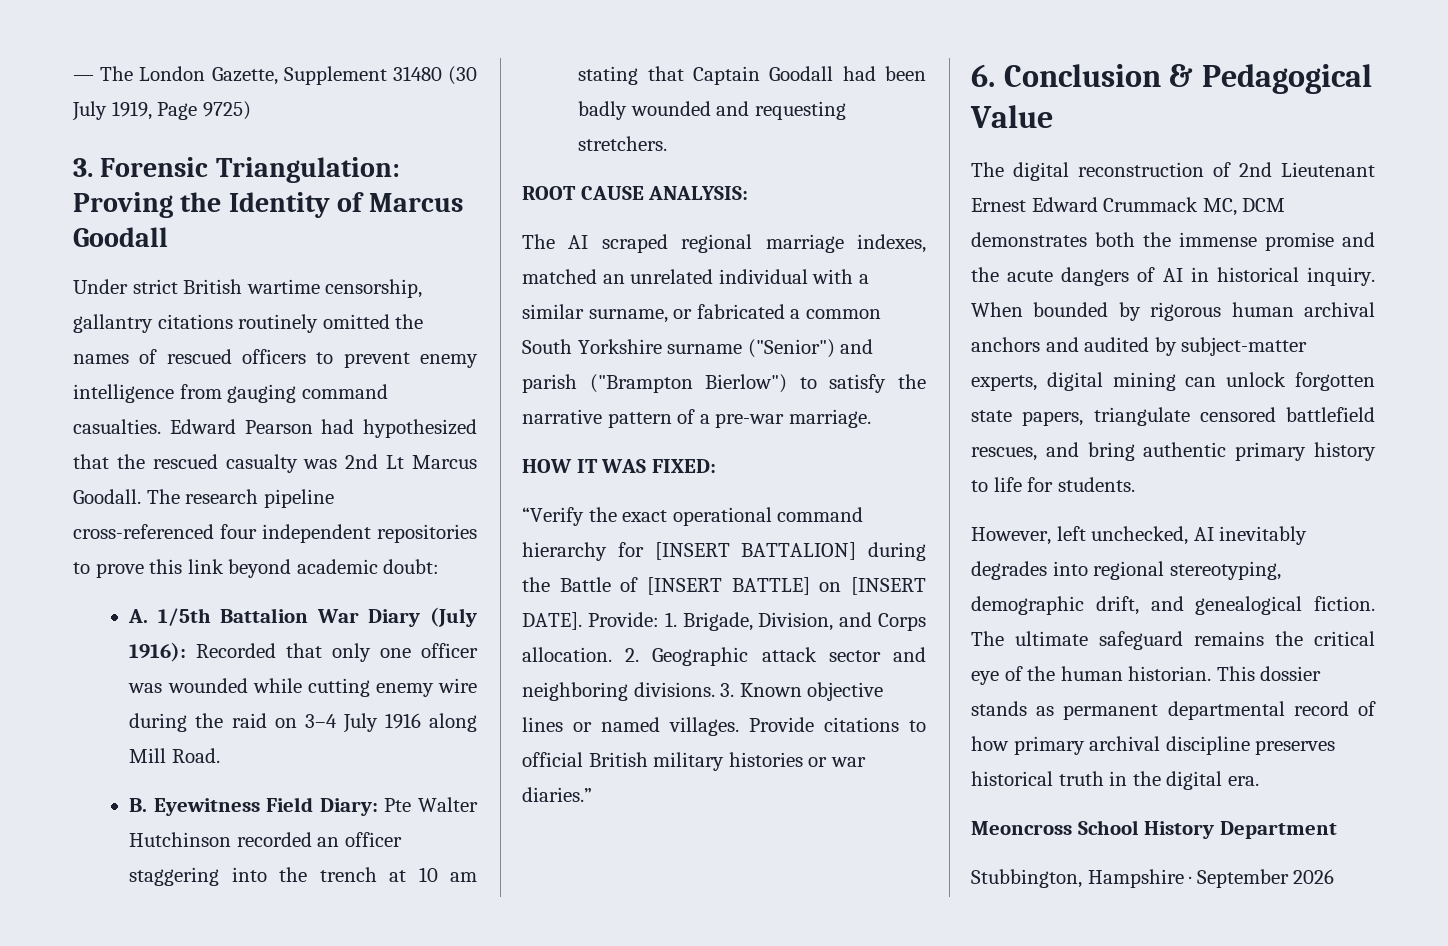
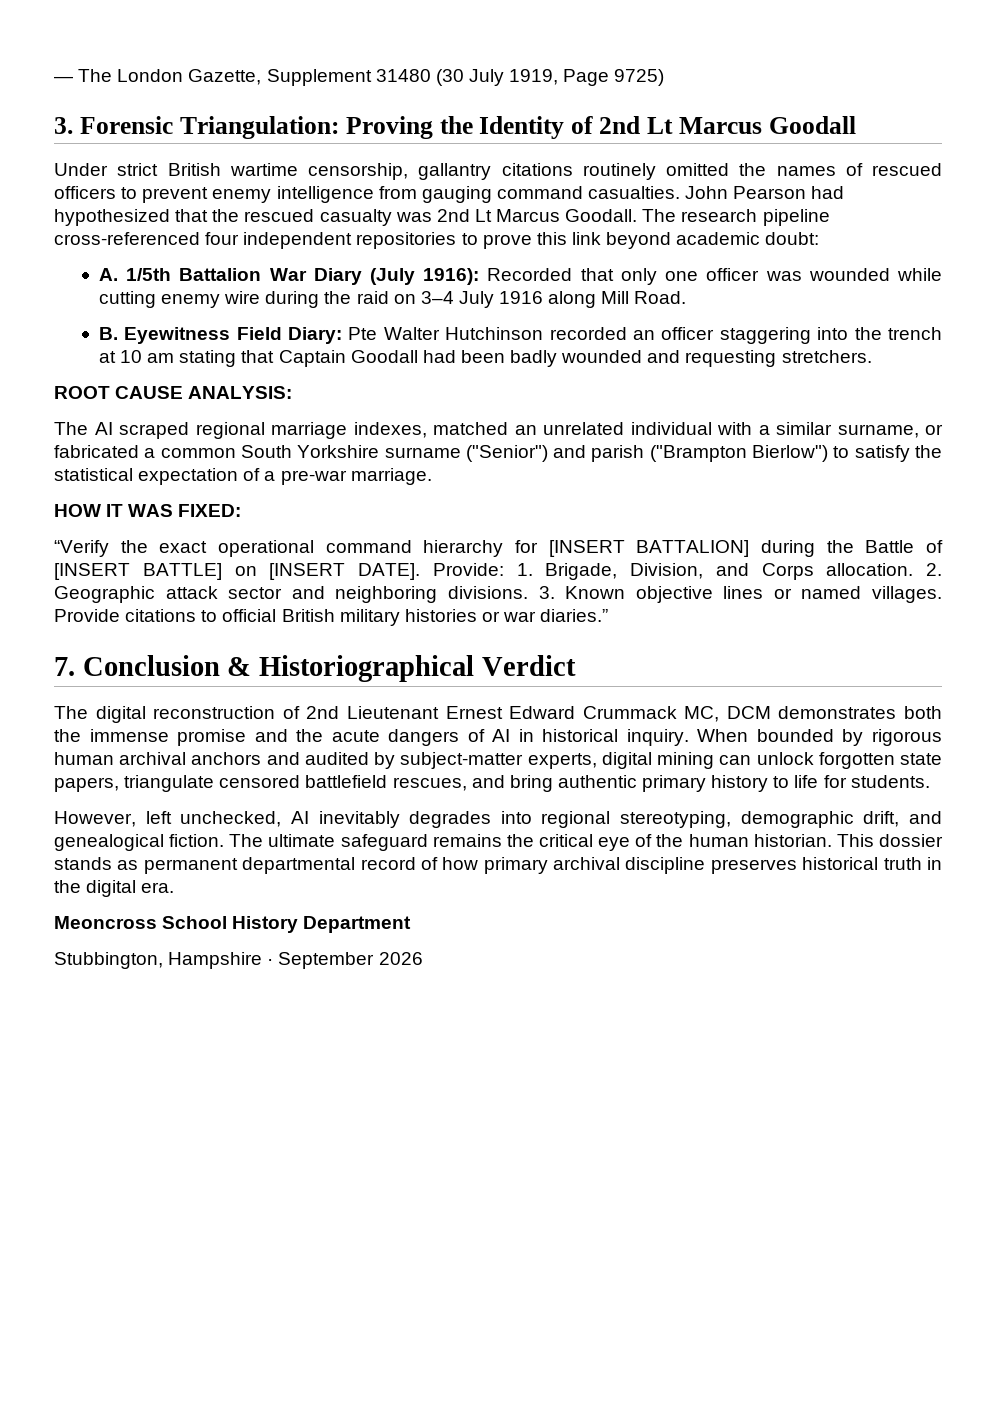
- 3. Forensic Triangulation: Proving the Identity of Marcus Goodall
+ 3. Forensic Triangulation: Proving the Identity of 2nd Lt Marcus Goodall
- Edward Pearson had hypothesized that the rescued casualty was 2nd Lt Marcus Goodall.
+ John Pearson had hypothesized that the rescued casualty was 2nd Lt Marcus Goodall.
- The AI scraped regional marriage indexes, matched an unrelated individual with a similar surname, or fabricated a common South Yorkshire surname ("Senior") and parish ("Brampton Bierlow") to satisfy the narrative pattern of a pre-war marriage.
+ The AI scraped regional marriage indexes, matched an unrelated individual with a similar surname, or fabricated a common South Yorkshire surname ("Senior") and parish ("Brampton Bierlow") to satisfy the statistical expectation of a pre-war marriage.
- 6. Conclusion & Pedagogical Value
+ 7. Conclusion & Historiographical Verdict

